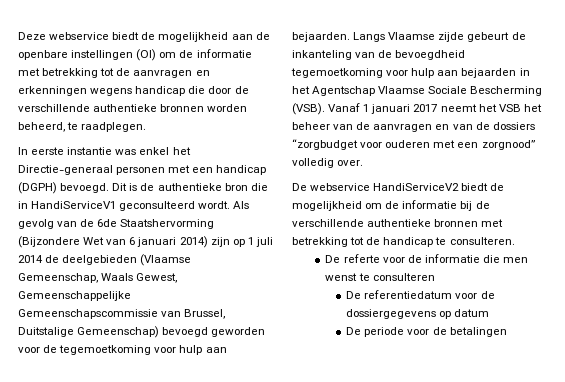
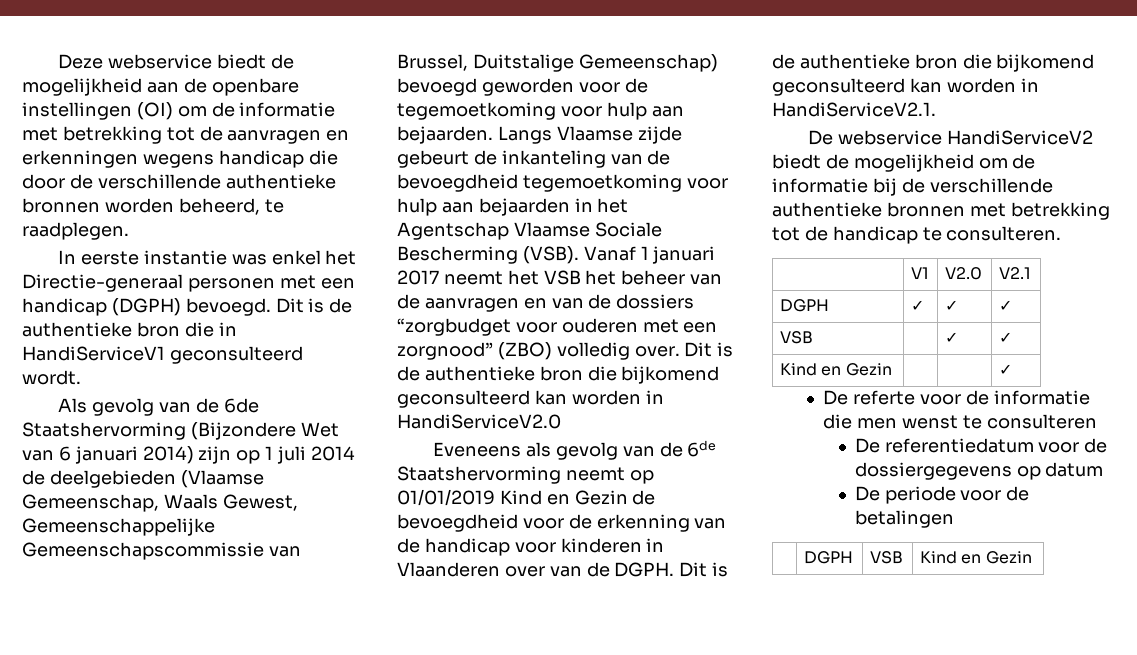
- Dit is de authentieke bron die in HandiServiceV1 geconsulteerd wordt. Als gevolg van de 6de Staatshervorming (Bijzondere Wet van 6 januari 2014) zijn op 1 juli 2014 de deelgebieden (Vlaamse Gemeenschap, Waals Gewest, Gemeenschappelijke Gemeenschapscommissie van Brussel, Duitstalige Gemeenschap) bevoegd geworden voor de tegemoetkoming voor hulp aan bejaarden.
+ Dit is de authentieke bron die in HandiServiceV1 geconsulteerd wordt.
+ Als gevolg van de 6de Staatshervorming (Bijzondere Wet van 6 januari 2014) zijn op 1 juli 2014 de deelgebieden (Vlaamse Gemeenschap, Waals Gewest, Gemeenschappelijke Gemeenschapscommissie van Brussel, Duitstalige Gemeenschap) bevoegd geworden voor de tegemoetkoming voor hulp aan bejaarden.
- Vanaf 1 januari 2017 neemt het VSB het beheer van de aanvragen en van de dossiers “zorgbudget voor ouderen met een zorgnood” volledig over.
+ Vanaf 1 januari 2017 neemt het VSB het beheer van de aanvragen en van de dossiers “zorgbudget voor ouderen met een zorgnood” (ZBO) volledig over. Dit is de authentieke bron die bijkomend geconsulteerd kan worden in HandiServiceV2.0
+ Eveneens als gevolg van de 6de Staatshervorming neemt op 01/01/2019 Kind en Gezin de bevoegdheid voor de erkenning van de handicap voor kinderen in Vlaanderen over van de DGPH. Dit is de authentieke bron die bijkomend geconsulteerd kan worden in HandiServiceV2.1.
+ | V1 | V2.0 | V2.1
+ DGPH | ✓ | ✓ | ✓
+ VSB | | ✓ | ✓
+ Kind en Gezin | | | ✓
+ | DGPH | VSB | Kind en Gezin

